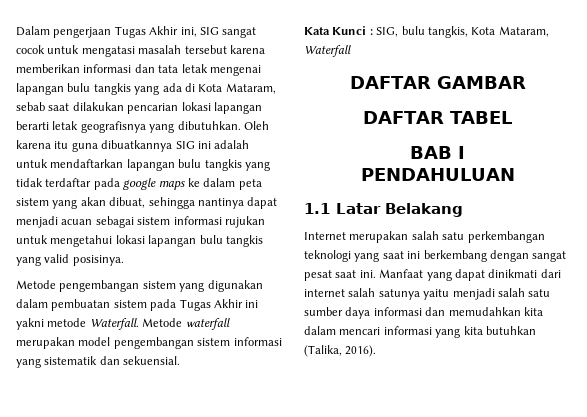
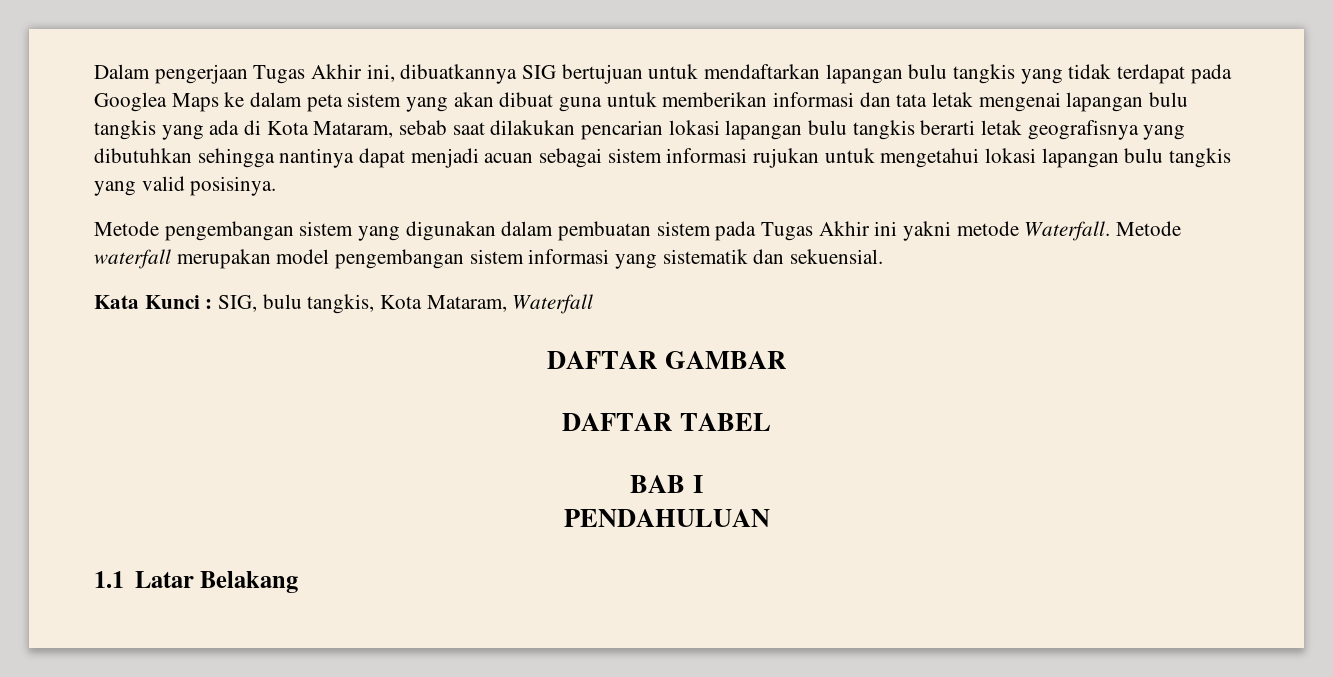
- Dalam pengerjaan Tugas Akhir ini, SIG sangat cocok untuk mengatasi masalah tersebut karena memberikan informasi dan tata letak mengenai lapangan bulu tangkis yang ada di Kota Mataram, sebab saat dilakukan pencarian lokasi lapangan berarti letak geografisnya yang dibutuhkan. Oleh karena itu guna dibuatkannya SIG ini adalah untuk mendaftarkan lapangan bulu tangkis yang tidak terdaftar pada google maps ke dalam peta sistem yang akan dibuat, sehingga nantinya dapat menjadi acuan sebagai sistem informasi rujukan untuk mengetahui lokasi lapangan bulu tangkis yang valid posisinya.
+ Dalam pengerjaan Tugas Akhir ini, dibuatkannya SIG bertujuan untuk mendaftarkan lapangan bulu tangkis yang tidak terdapat pada Googlea Maps ke dalam peta sistem yang akan dibuat guna untuk memberikan informasi dan tata letak mengenai lapangan bulu tangkis yang ada di Kota Mataram, sebab saat dilakukan pencarian lokasi lapangan bulu tangkis berarti letak geografisnya yang dibutuhkan sehingga nantinya dapat menjadi acuan sebagai sistem informasi rujukan untuk mengetahui lokasi lapangan bulu tangkis yang valid posisinya.
- Internet merupakan salah satu perkembangan teknologi yang saat ini berkembang dengan sangat pesat saat ini. Manfaat yang dapat dinikmati dari internet salah satunya yaitu menjadi salah satu sumber daya informasi dan memudahkan kita dalam mencari informasi yang kita butuhkan (Talika, 2016).

